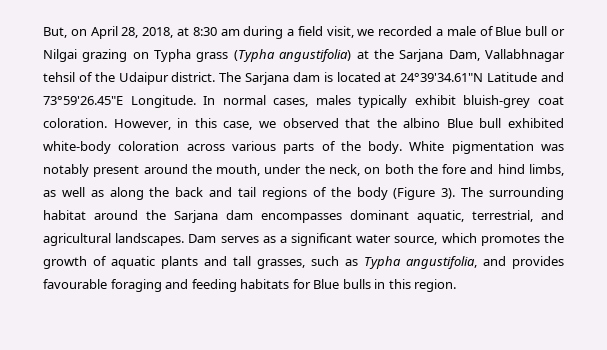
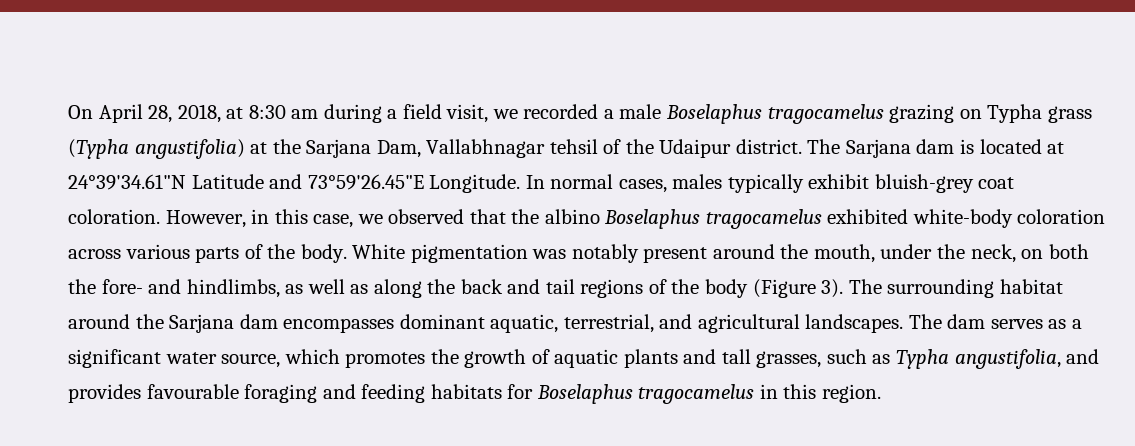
- But, on April 28, 2018, at 8:30 am during a field visit, we recorded a male of Blue bull or Nilgai grazing on Typha grass (Typha angustifolia) at the Sarjana Dam, Vallabhnagar tehsil of the Udaipur district.
+ On April 28, 2018, at 8:30 am during a field visit, we recorded a male Boselaphus tragocamelus grazing on Typha grass (Typha angustifolia) at the Sarjana Dam, Vallabhnagar tehsil of the Udaipur district.
- However, in this case, we observed that the albino Blue bull exhibited white-body coloration across various parts of the body.
+ However, in this case, we observed that the albino Boselaphus tragocamelus exhibited white-body coloration across various parts of the body.
- White pigmentation was notably present around the mouth, under the neck, on both the fore and hind limbs, as well as along the back and tail regions of the body (Figure 3).
+ White pigmentation was notably present around the mouth, under the neck, on both the fore- and hindlimbs, as well as along the back and tail regions of the body (Figure 3).
- Dam serves as a significant water source, which promotes the growth of aquatic plants and tall grasses, such as Typha angustifolia, and provides favourable foraging and feeding habitats for Blue bulls in this region.
+ The dam serves as a significant water source, which promotes the growth of aquatic plants and tall grasses, such as Typha angustifolia, and provides favourable foraging and feeding habitats for Boselaphus tragocamelus in this region.

